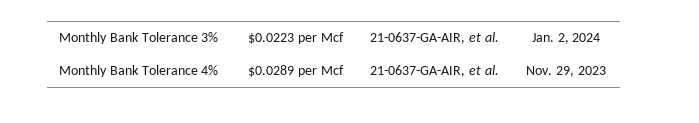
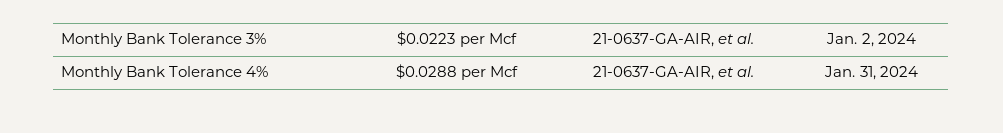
- Monthly Bank Tolerance 4% | $0.0289 per Mcf | 21-0637-GA-AIR, et al. | Nov. 29, 2023
+ Monthly Bank Tolerance 4% | $0.0288 per Mcf | 21-0637-GA-AIR, et al. | Jan. 31, 2024

